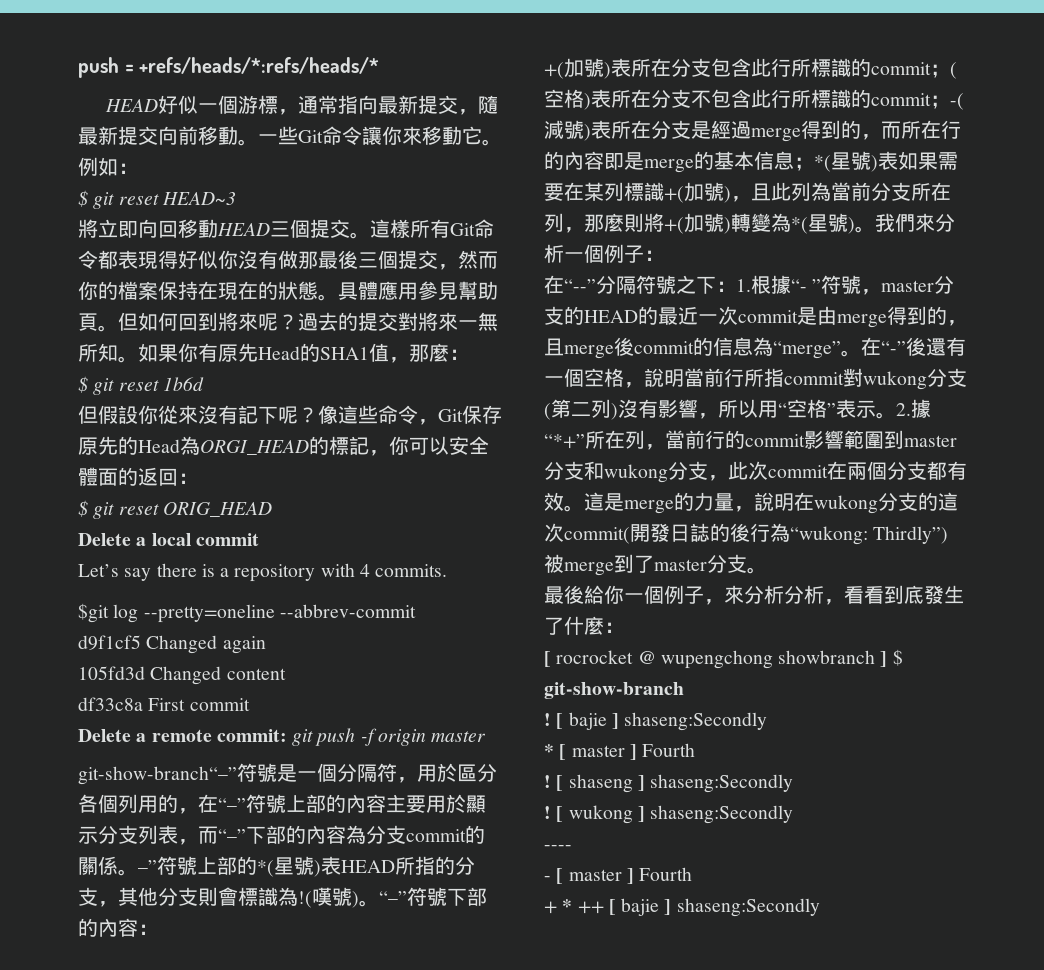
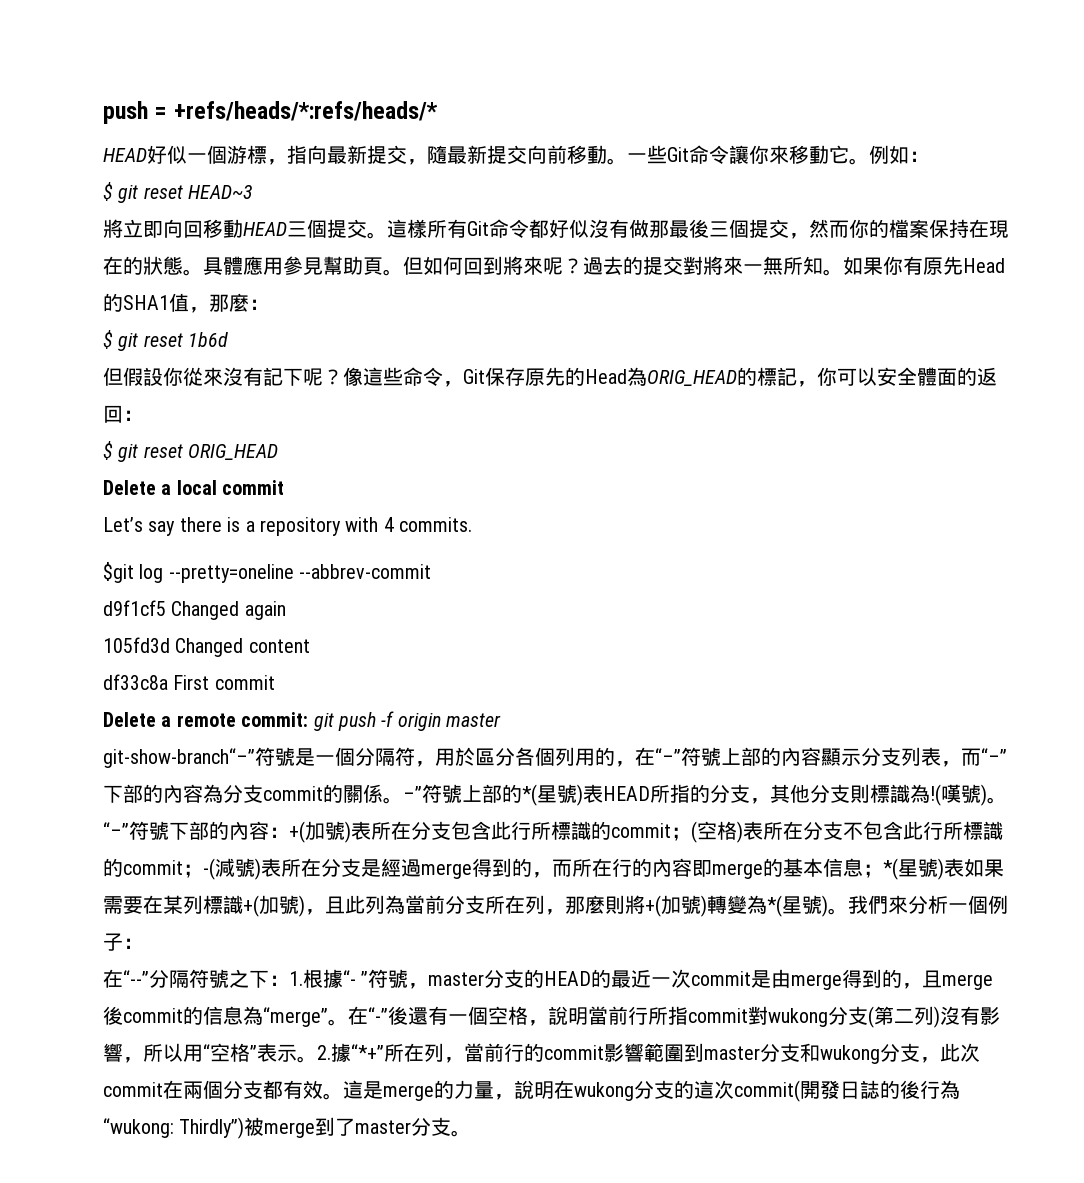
- HEAD好似一個游標，通常指向最新提交，隨最新提交向前移動。
+ HEAD好似一個游標，指向最新提交，隨最新提交向前移動。
- 這樣所有Git命令都表現得好似你沒有做那最後三個提交，然而你的檔案保持在現在的狀態。
+ 這樣所有Git命令都好似沒有做那最後三個提交，然而你的檔案保持在現在的狀態。
- 像這些命令，Git保存原先的Head為ORGI_HEAD的標記，你可以安全體面的返回：
+ 像這些命令，Git保存原先的Head為ORIG_HEAD的標記，你可以安全體面的返回：
- git-show-branch“–”符號是一個分隔符，用於區分各個列用的，在“–”符號上部的內容主要用於顯示分支列表，而“–”下部的內容為分支commit的關係。
+ git-show-branch“–”符號是一個分隔符，用於區分各個列用的，在“–”符號上部的內容顯示分支列表，而“–”下部的內容為分支commit的關係。
- –”符號上部的*(星號)表HEAD所指的分支，其他分支則會標識為!(嘆號)。
+ –”符號上部的*(星號)表HEAD所指的分支，其他分支則標識為!(嘆號)。
- “–”符號下部的內容：
- +(加號)表所在分支包含此行所標識的commit；
+ “–”符號下部的內容：+(加號)表所在分支包含此行所標識的commit；
- -(減號)表所在分支是經過merge得到的，而所在行的內容即是merge的基本信息；
+ -(減號)表所在分支是經過merge得到的，而所在行的內容即merge的基本信息；
- 最後給你一個例子，來分析分析，看看到底發生了什麼：
- [ rocrocket @ wupengchong showbranch ] $ git-show-branch
- ! [ bajie ] shaseng:Secondly
- * [ master ] Fourth
- ! [ shaseng ] shaseng:Secondly
- ! [ wukong ] shaseng:Secondly
- ----
- - [ master ] Fourth
- + * ++ [ bajie ] shaseng:Secondly

